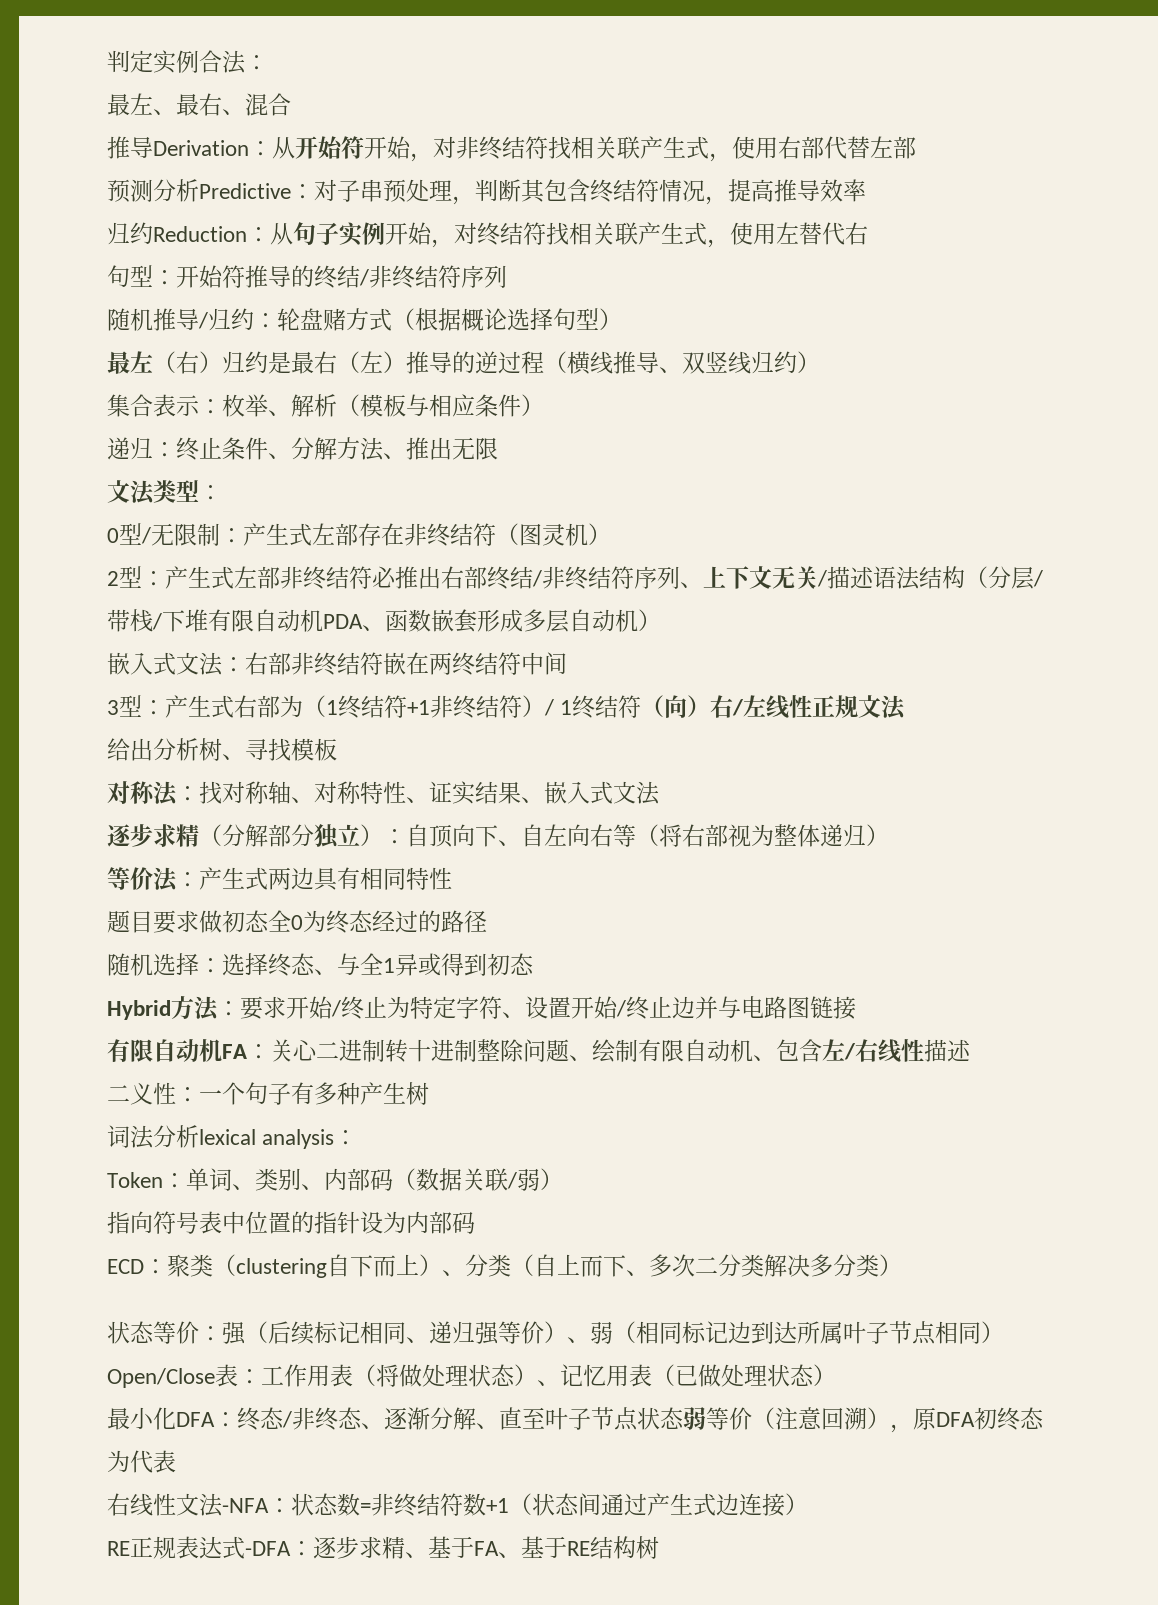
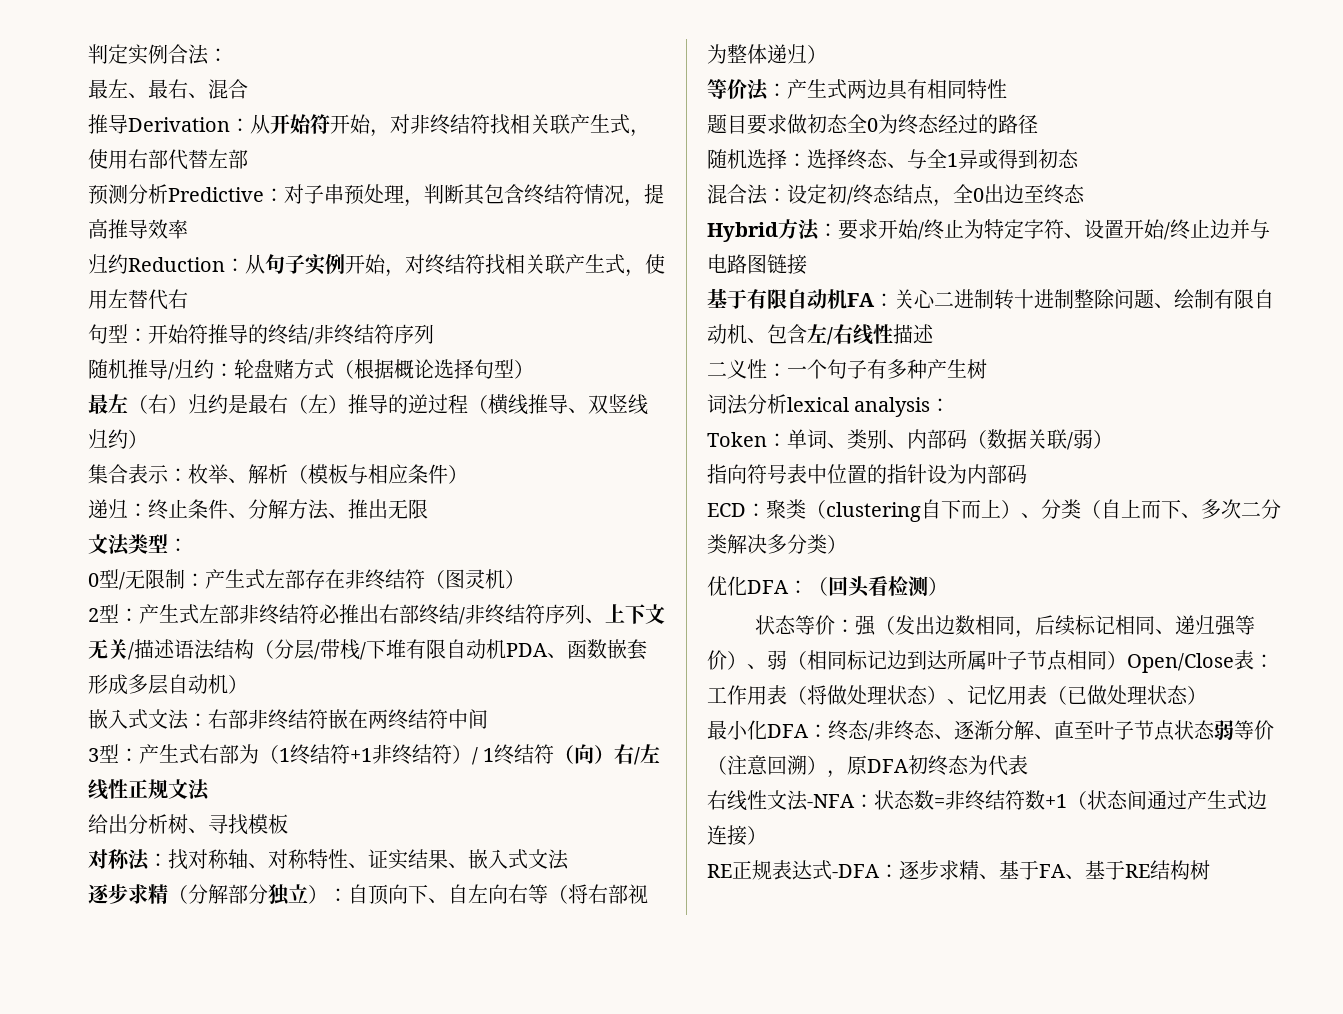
+ 混合法：设定初/终态结点，全0出边至终态
- 有限自动机FA：关心二进制转十进制整除问题、绘制有限自动机、包含左/右线性描述
+ 基于有限自动机FA：关心二进制转十进制整除问题、绘制有限自动机、包含左/右线性描述
+ 优化DFA：（回头看检测）
- 状态等价：强（后续标记相同、递归强等价）、弱（相同标记边到达所属叶子节点相同）Open/Close表：工作用表（将做处理状态）、记忆用表（已做处理状态）
+ 状态等价：强（发出边数相同，后续标记相同、递归强等价）、弱（相同标记边到达所属叶子节点相同）Open/Close表：工作用表（将做处理状态）、记忆用表（已做处理状态）

